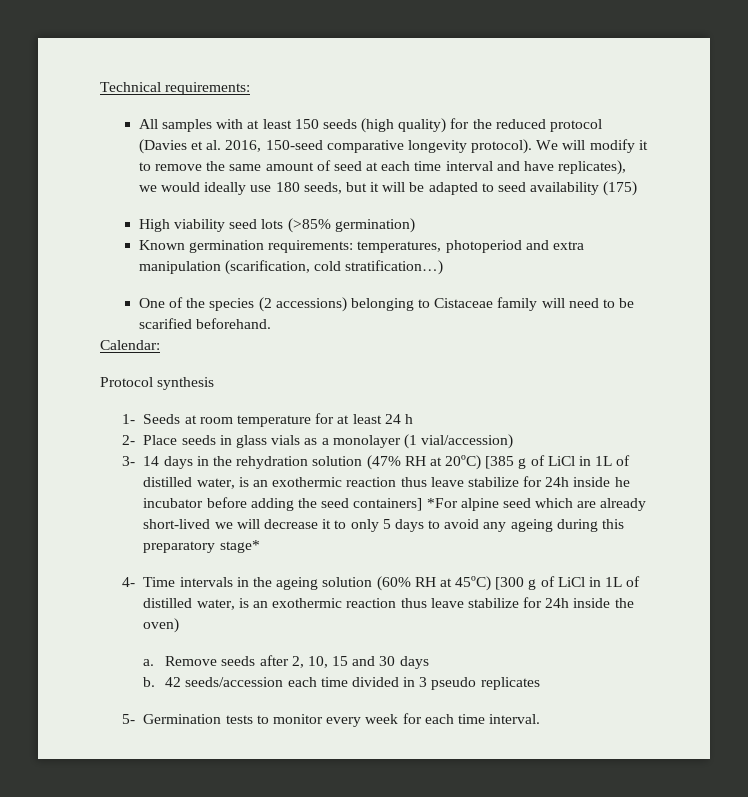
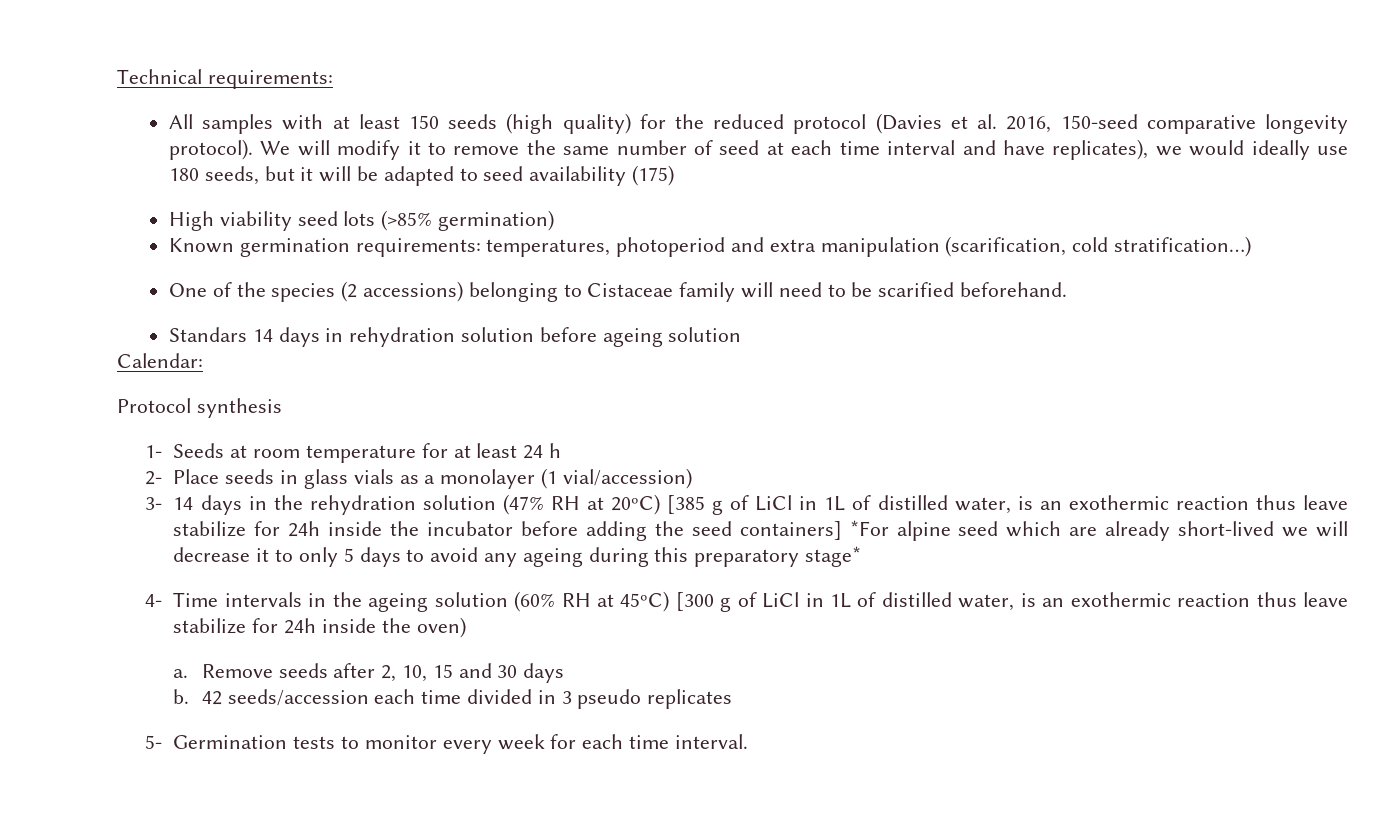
- We will modify it to remove the same amount of seed at each time interval and have replicates), we would ideally use 180 seeds, but it will be adapted to seed availability (175)
+ We will modify it to remove the same number of seed at each time interval and have replicates), we would ideally use 180 seeds, but it will be adapted to seed availability (175)
+ Standars 14 days in rehydration solution before ageing solution
- 3- 14 days in the rehydration solution (47% RH at 20ºC) [385 g of LiCl in 1L of distilled water, is an exothermic reaction thus leave stabilize for 24h inside he incubator before adding the seed containers] *For alpine seed which are already short-lived we will decrease it to only 5 days to avoid any ageing during this preparatory stage*
+ 3- 14 days in the rehydration solution (47% RH at 20ºC) [385 g of LiCl in 1L of distilled water, is an exothermic reaction thus leave stabilize for 24h inside the incubator before adding the seed containers] *For alpine seed which are already short-lived we will decrease it to only 5 days to avoid any ageing during this preparatory stage*

